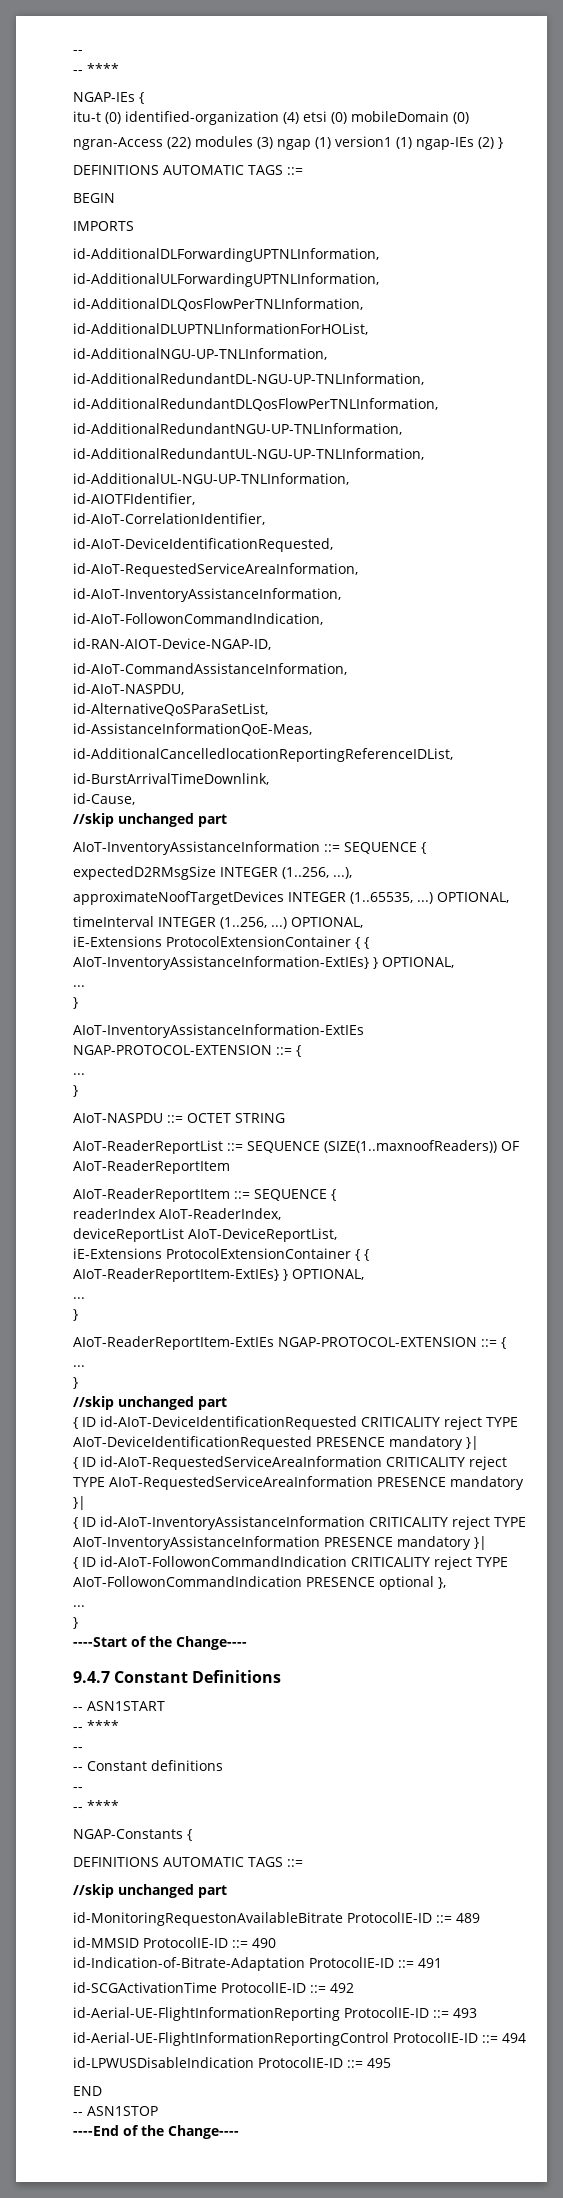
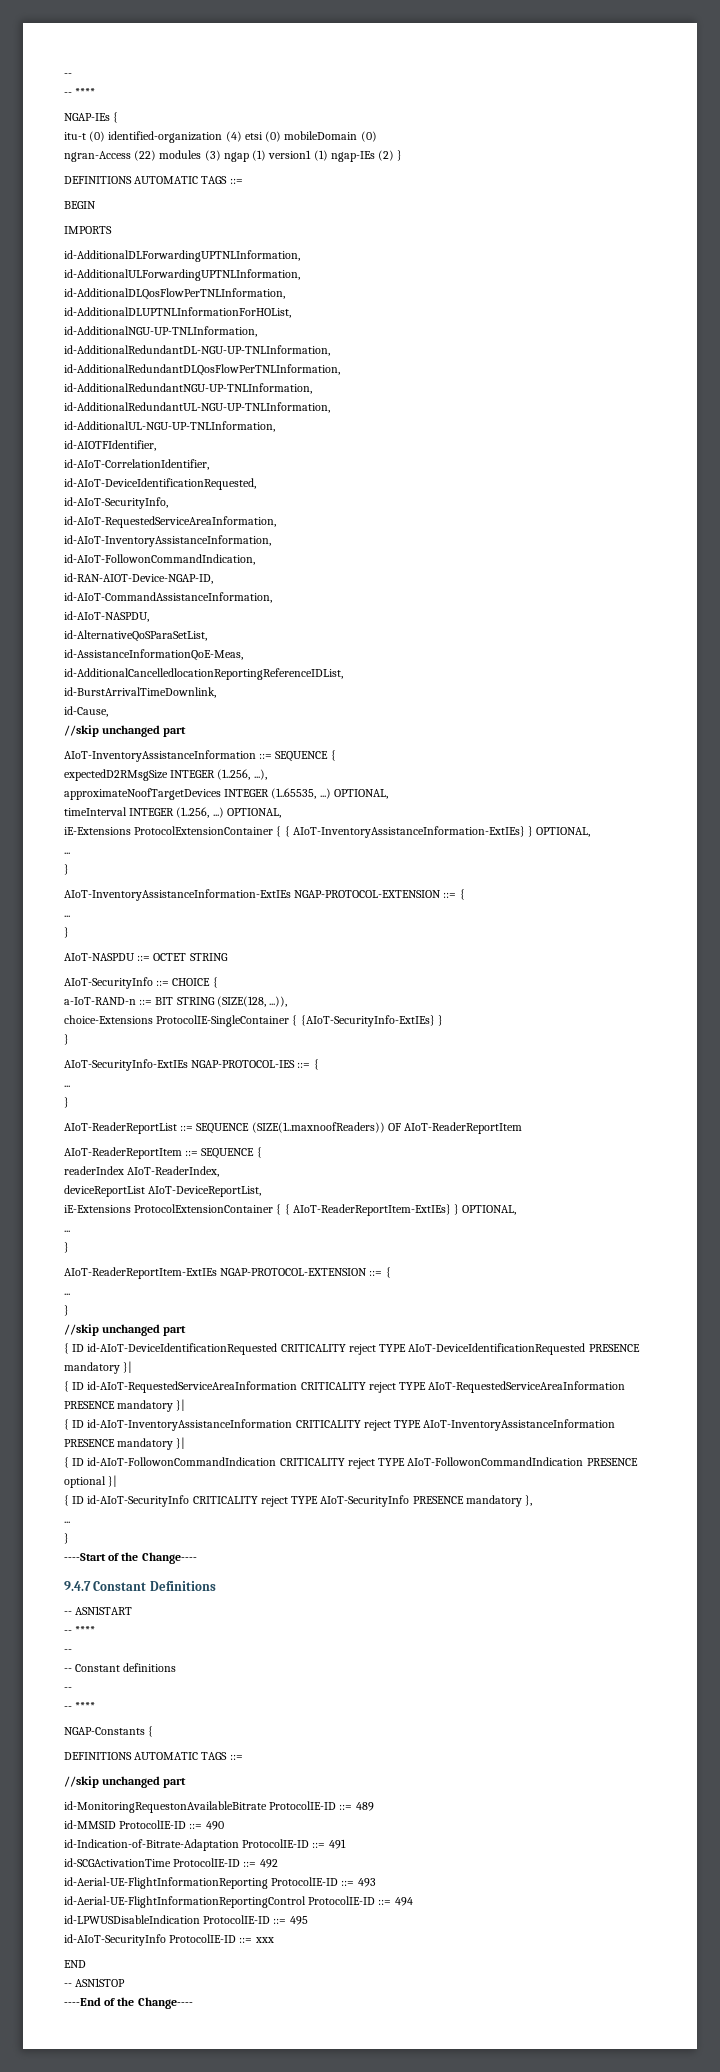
+ id-AIoT-SecurityInfo,
+ AIoT-SecurityInfo ::= CHOICE {
+ a-IoT-RAND-n ::= BIT STRING (SIZE(128, ...)),
+ choice-Extensions ProtocolIE-SingleContainer { {AIoT-SecurityInfo-ExtIEs} }
+ }
+ AIoT-SecurityInfo-ExtIEs NGAP-PROTOCOL-IES ::= {
+ ...
+ }
- { ID id-AIoT-FollowonCommandIndication CRITICALITY reject TYPE AIoT-FollowonCommandIndication PRESENCE optional },
+ { ID id-AIoT-FollowonCommandIndication CRITICALITY reject TYPE AIoT-FollowonCommandIndication PRESENCE optional }|
+ { ID id-AIoT-SecurityInfo CRITICALITY reject TYPE AIoT-SecurityInfo PRESENCE mandatory },
+ id-AIoT-SecurityInfo ProtocolIE-ID ::= xxx

